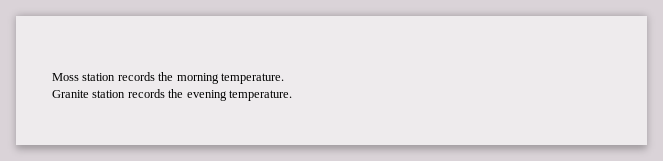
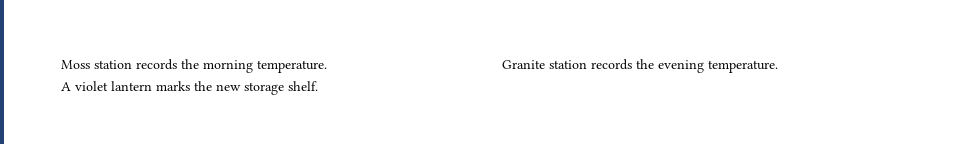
+ A violet lantern marks the new storage shelf.

